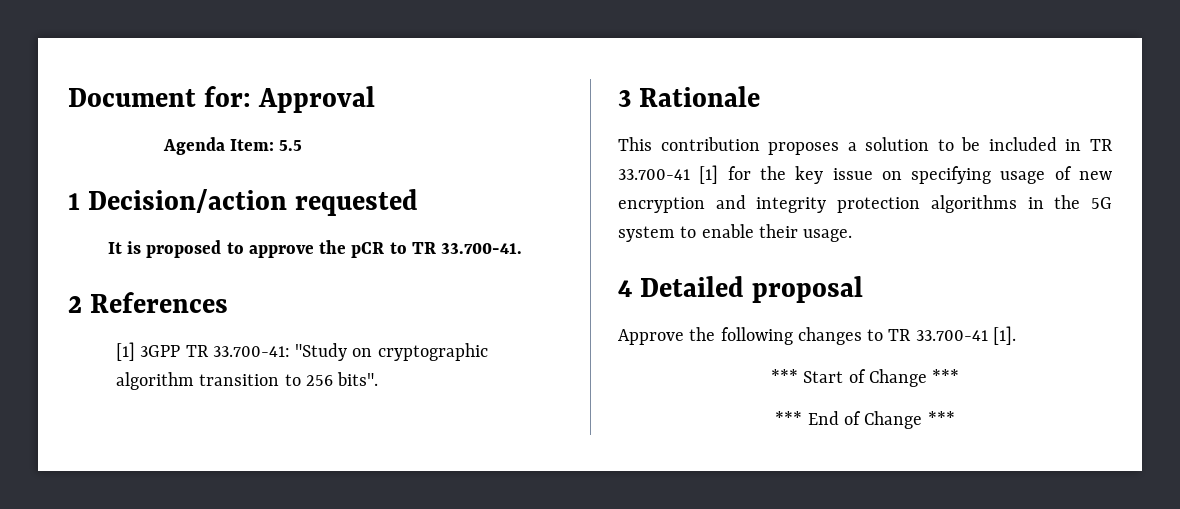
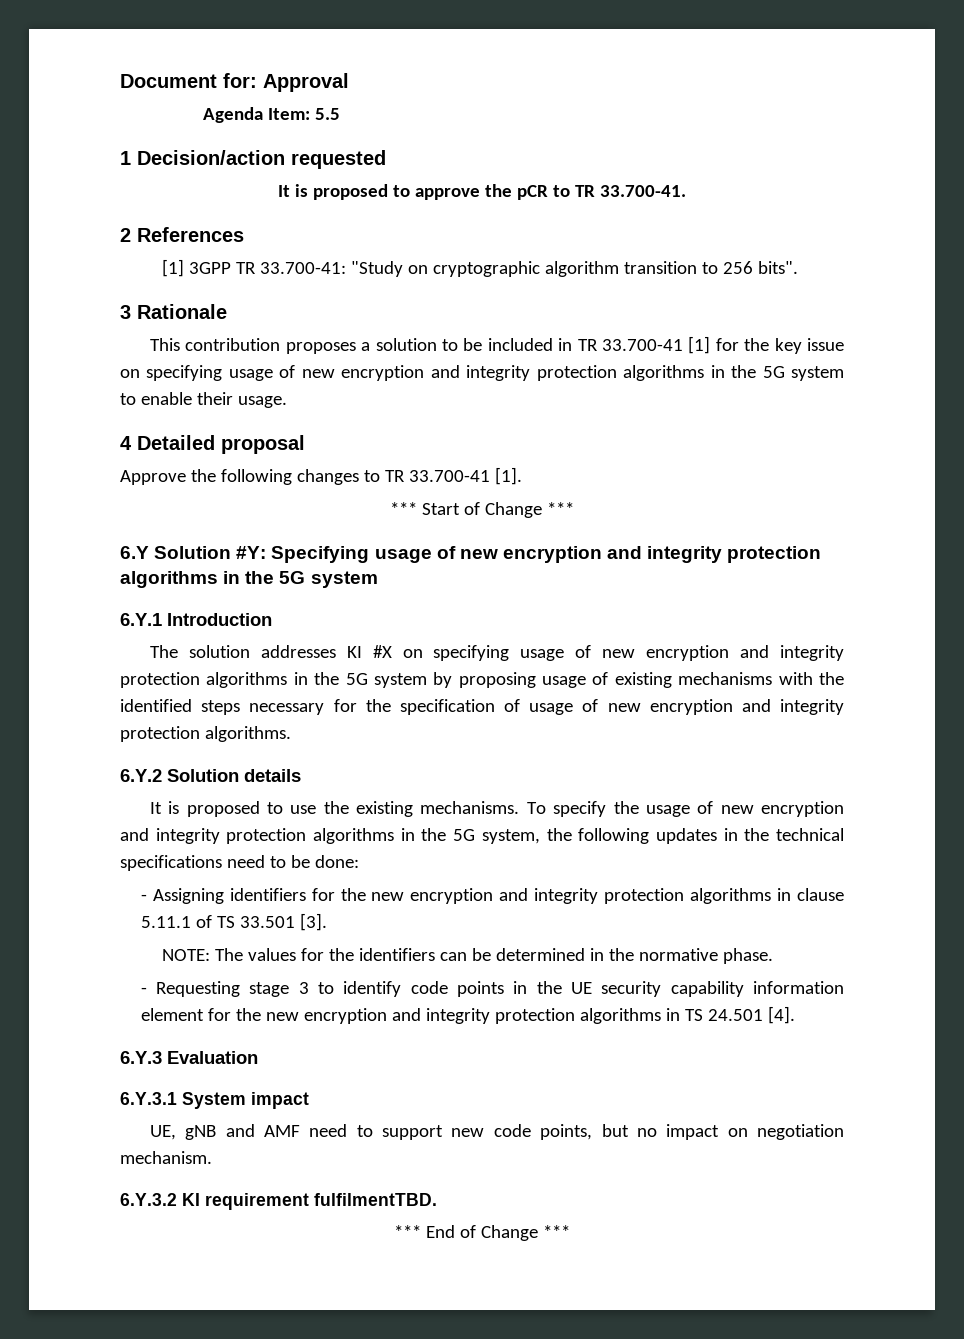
+ 6.Y Solution #Y: Specifying usage of new encryption and integrity protection algorithms in the 5G system
+ 6.Y.1 Introduction
+ The solution addresses KI #X on specifying usage of new encryption and integrity protection algorithms in the 5G system by proposing usage of existing mechanisms with the identified steps necessary for the specification of usage of new encryption and integrity protection algorithms.
+ 6.Y.2 Solution details
+ It is proposed to use the existing mechanisms. To specify the usage of new encryption and integrity protection algorithms in the 5G system, the following updates in the technical specifications need to be done:
+ - Assigning identifiers for the new encryption and integrity protection algorithms in clause 5.11.1 of TS 33.501 [3].
+ NOTE: The values for the identifiers can be determined in the normative phase.
+ - Requesting stage 3 to identify code points in the UE security capability information element for the new encryption and integrity protection algorithms in TS 24.501 [4].
+ 6.Y.3 Evaluation
+ 6.Y.3.1 System impact
+ UE, gNB and AMF need to support new code points, but no impact on negotiation mechanism.
+ 6.Y.3.2 KI requirement fulfilmentTBD.

